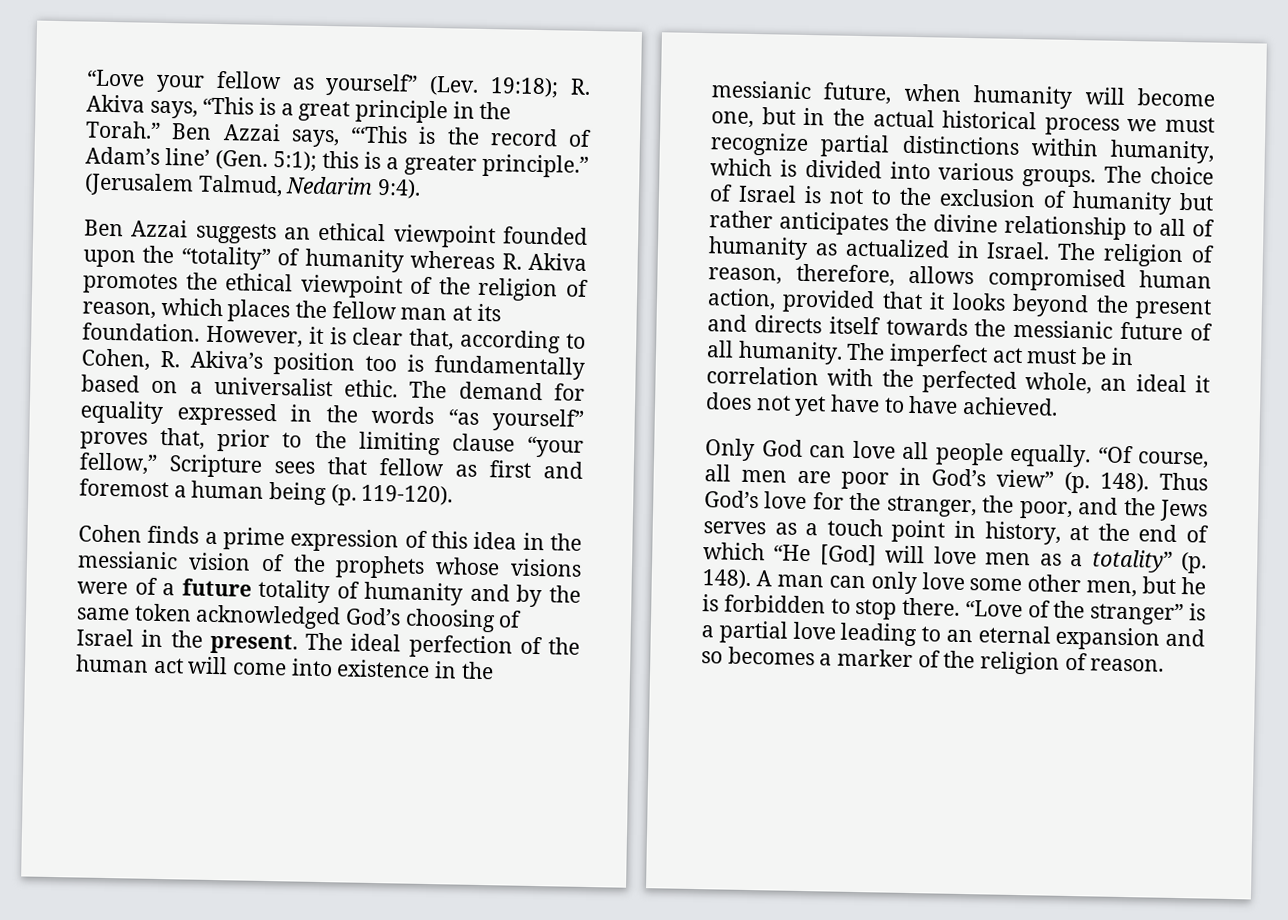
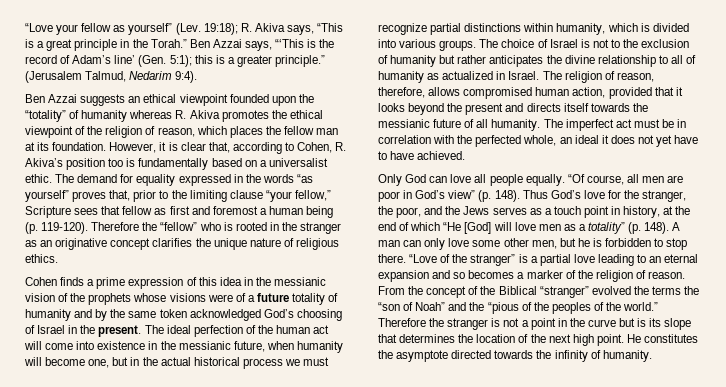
+ Therefore the “fellow” who is rooted in the stranger as an originative concept clarifies the unique nature of religious ethics.
+ From the concept of the Biblical “stranger” evolved the terms the “son of Noah” and the “pious of the peoples of the world.” Therefore the stranger is not a point in the curve but is its slope that determines the location of the next high point. He constitutes the asymptote directed towards the infinity of humanity.

